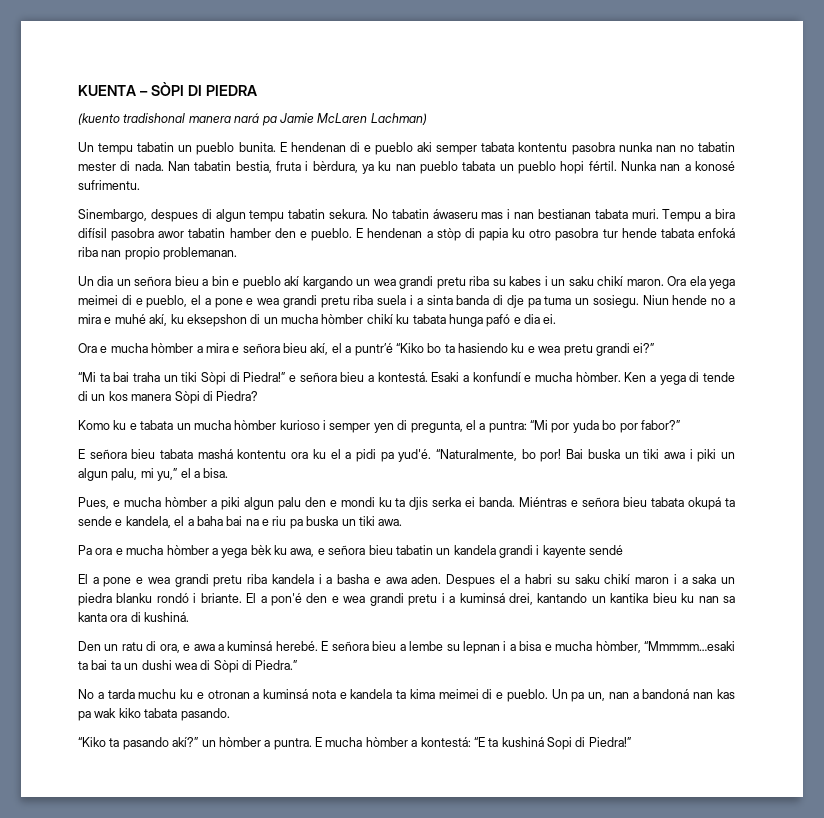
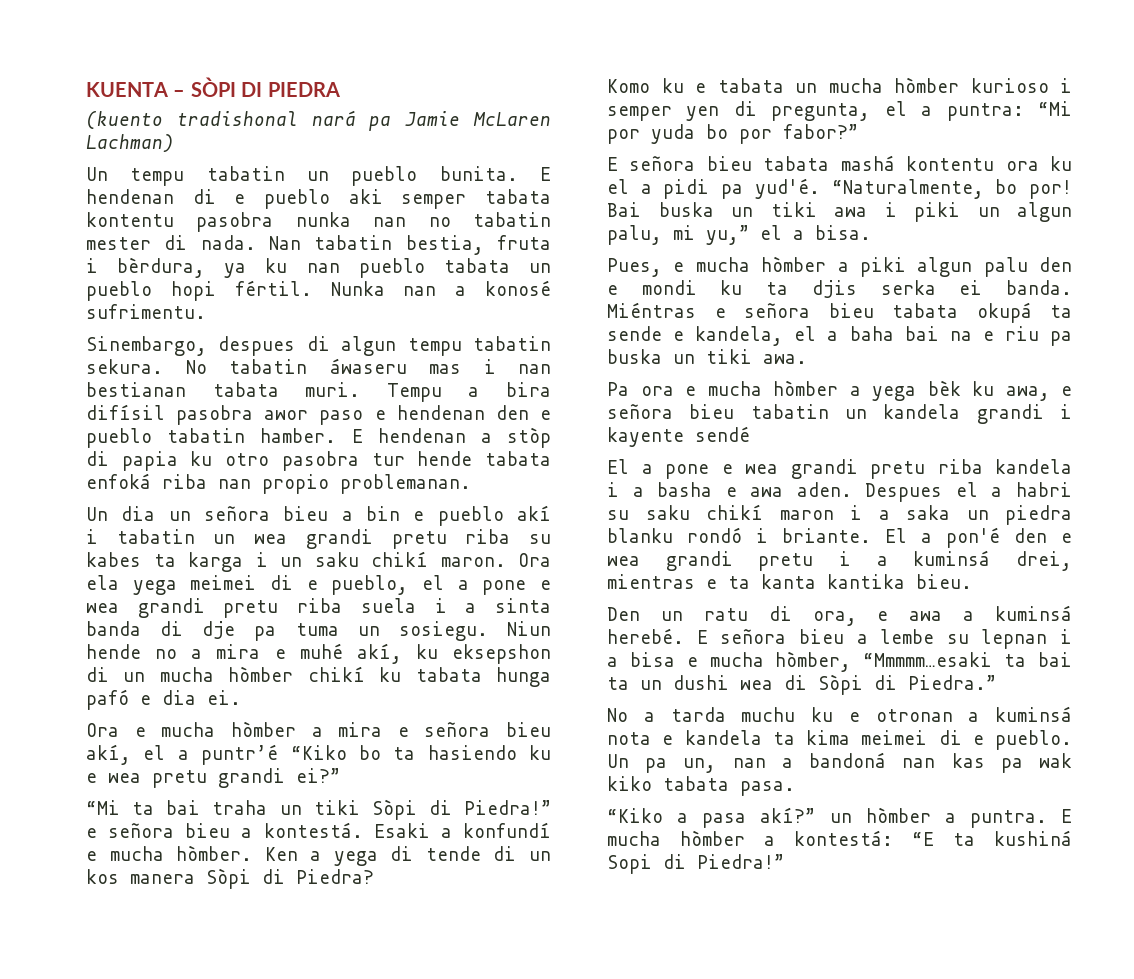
- (kuento tradishonal manera nará pa Jamie McLaren Lachman)
+ (kuento tradishonal nará pa Jamie McLaren Lachman)
- Tempu a bira difísil pasobra awor tabatin hamber den e pueblo.
+ Tempu a bira difísil pasobra awor paso e hendenan den e pueblo tabatin hamber.
- Un dia un señora bieu a bin e pueblo akí kargando un wea grandi pretu riba su kabes i un saku chikí maron.
+ Un dia un señora bieu a bin e pueblo akí i tabatin un wea grandi pretu riba su kabes ta karga i un saku chikí maron.
- El a pon'é den e wea grandi pretu i a kuminsá drei, kantando un kantika bieu ku nan sa kanta ora di kushiná.
+ El a pon'é den e wea grandi pretu i a kuminsá drei, mientras e ta kanta kantika bieu.
- Un pa un, nan a bandoná nan kas pa wak kiko tabata pasando.
- “Kiko ta pasando akí?” un hòmber a puntra.
+ Un pa un, nan a bandoná nan kas pa wak kiko tabata pasa.
+ “Kiko a pasa akí?” un hòmber a puntra.

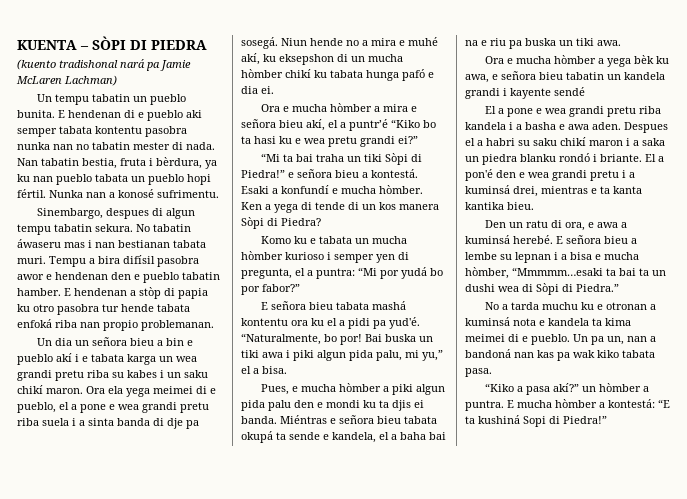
- Tempu a bira difísil pasobra awor paso e hendenan den e pueblo tabatin hamber.
+ Tempu a bira difísil pasobra awor e hendenan den e pueblo tabatin hamber.
- Un dia un señora bieu a bin e pueblo akí i tabatin un wea grandi pretu riba su kabes ta karga i un saku chikí maron.
+ Un dia un señora bieu a bin e pueblo akí i e tabata karga un wea grandi pretu riba su kabes i un saku chikí maron.
- Ora ela yega meimei di e pueblo, el a pone e wea grandi pretu riba suela i a sinta banda di dje pa tuma un sosiegu.
+ Ora ela yega meimei di e pueblo, el a pone e wea grandi pretu riba suela i a sinta banda di dje pa sosegá.
- Ora e mucha hòmber a mira e señora bieu akí, el a puntr’é “Kiko bo ta hasiendo ku e wea pretu grandi ei?”
+ Ora e mucha hòmber a mira e señora bieu akí, el a puntr’é “Kiko bo ta hasi ku e wea pretu grandi ei?”
- Komo ku e tabata un mucha hòmber kurioso i semper yen di pregunta, el a puntra: “Mi por yuda bo por fabor?”
+ Komo ku e tabata un mucha hòmber kurioso i semper yen di pregunta, el a puntra: “Mi por yudá bo por fabor?”
- Bai buska un tiki awa i piki un algun palu, mi yu,” el a bisa.
+ Bai buska un tiki awa i piki algun pida palu, mi yu,” el a bisa.
- Pues, e mucha hòmber a piki algun palu den e mondi ku ta djis serka ei banda.
+ Pues, e mucha hòmber a piki algun pida palu den e mondi ku ta djis ei banda.
- Pa ora e mucha hòmber a yega bèk ku awa, e señora bieu tabatin un kandela grandi i kayente sendé
+ Ora e mucha hòmber a yega bèk ku awa, e señora bieu tabatin un kandela grandi i kayente sendé

